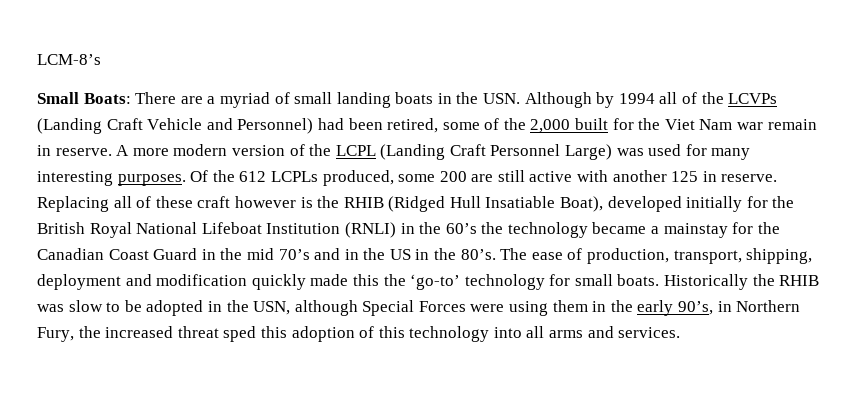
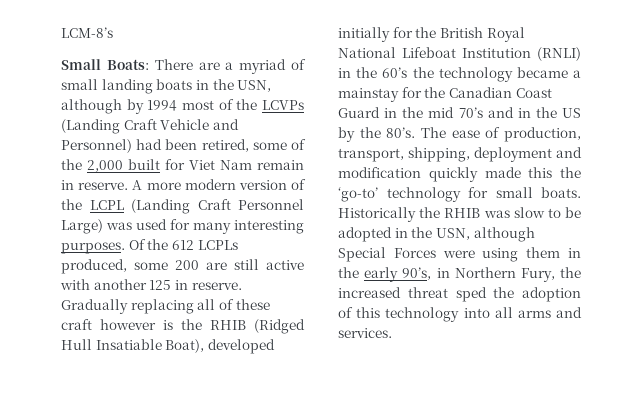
- Small Boats: There are a myriad of small landing boats in the USN. Although by 1994 all of the LCVPs (Landing Craft Vehicle and Personnel) had been retired, some of the 2,000 built for the Viet Nam war remain in reserve.
+ Small Boats: There are a myriad of small landing boats in the USN, although by 1994 most of the LCVPs (Landing Craft Vehicle and Personnel) had been retired, some of the 2,000 built for Viet Nam remain in reserve.
- Replacing all of these craft however is the RHIB (Ridged Hull Insatiable Boat), developed initially for the British Royal National Lifeboat Institution (RNLI) in the 60’s the technology became a mainstay for the Canadian Coast Guard in the mid 70’s and in the US in the 80’s.
+ Gradually replacing all of these craft however is the RHIB (Ridged Hull Insatiable Boat), developed initially for the British Royal National Lifeboat Institution (RNLI) in the 60’s the technology became a mainstay for the Canadian Coast Guard in the mid 70’s and in the US by the 80’s.
- Historically the RHIB was slow to be adopted in the USN, although Special Forces were using them in the early 90’s, in Northern Fury, the increased threat sped this adoption of this technology into all arms and services.
+ Historically the RHIB was slow to be adopted in the USN, although Special Forces were using them in the early 90’s, in Northern Fury, the increased threat sped the adoption of this technology into all arms and services.

